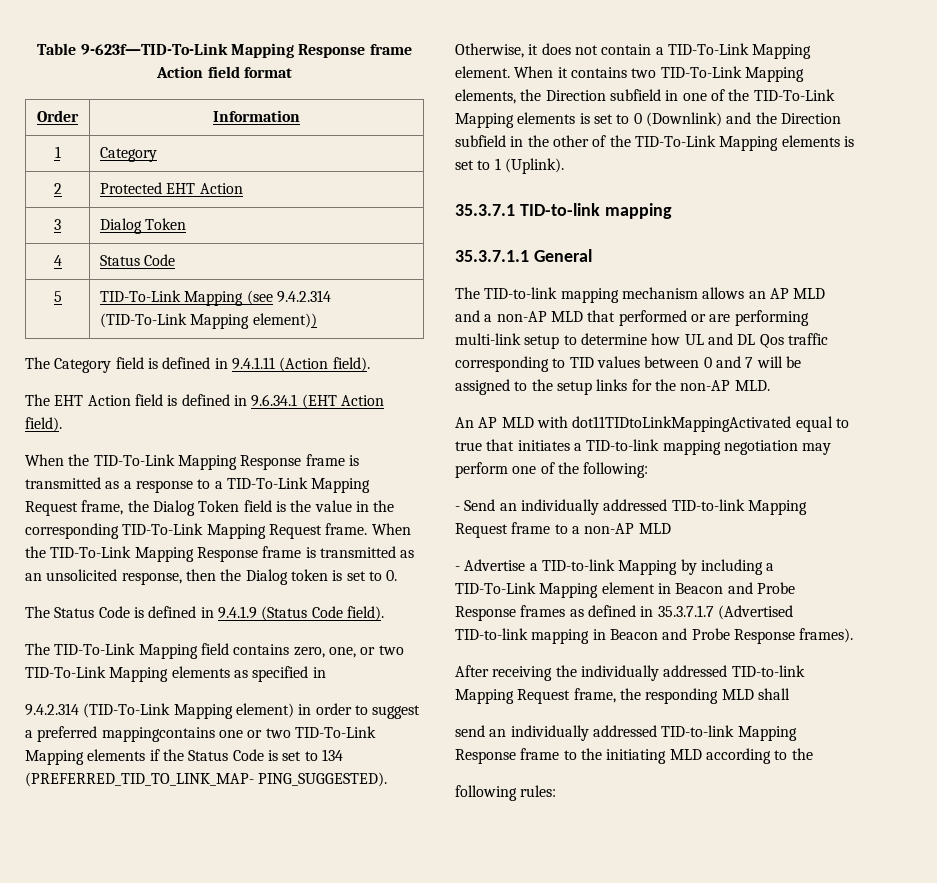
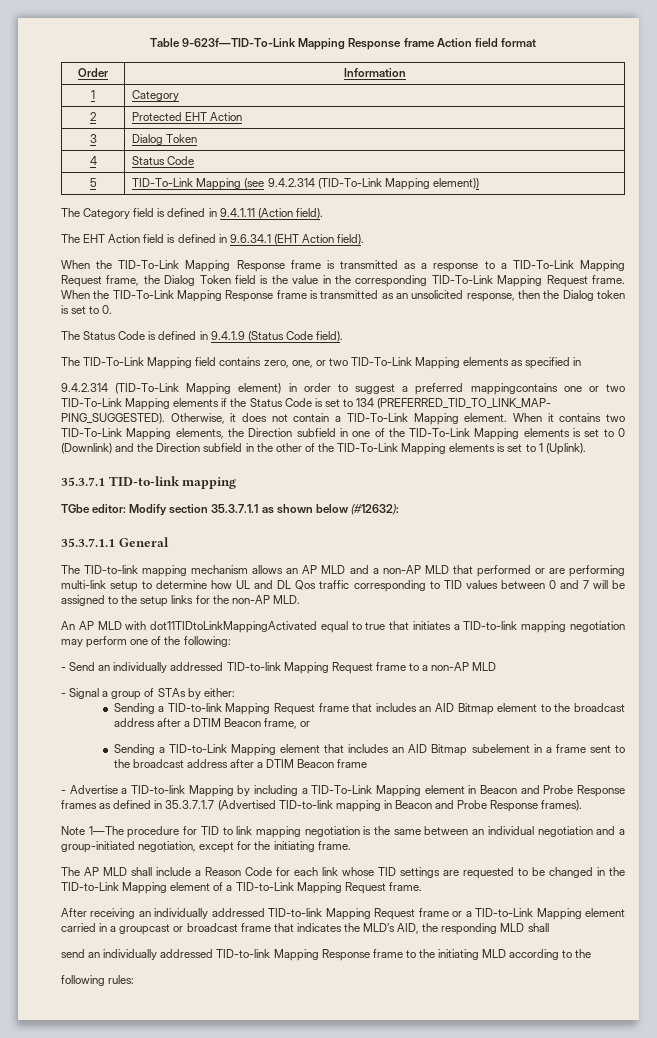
+ TGbe editor: Modify section 35.3.7.1.1 as shown below (#12632):
+ - Signal a group of STAs by either:
+ Sending a TID-to-link Mapping Request frame that includes an AID Bitmap element to the broadcast address after a DTIM Beacon frame, or
+ Sending a TID-to-Link Mapping element that includes an AID Bitmap subelement in a frame sent to the broadcast address after a DTIM Beacon frame
+ Note 1—The procedure for TID to link mapping negotiation is the same between an individual negotiation and a group-initiated negotiation, except for the initiating frame.
+ The AP MLD shall include a Reason Code for each link whose TID settings are requested to be changed in the TID-to-Link Mapping element of a TID-to-Link Mapping Request frame.
- After receiving the individually addressed TID-to-link Mapping Request frame, the responding MLD shall
+ After receiving an individually addressed TID-to-link Mapping Request frame or a TID-to-Link Mapping element carried in a groupcast or broadcast frame that indicates the MLD’s AID, the responding MLD shall

